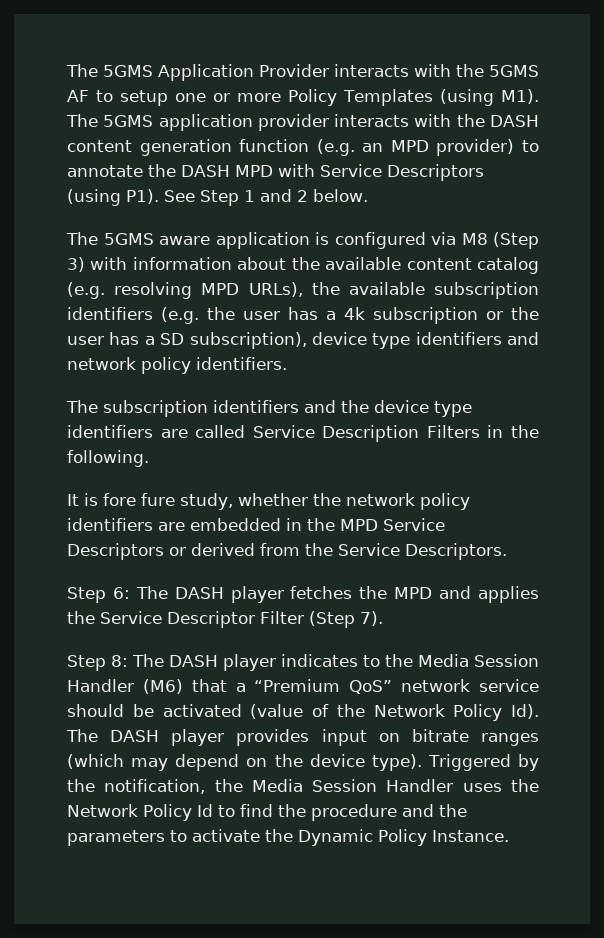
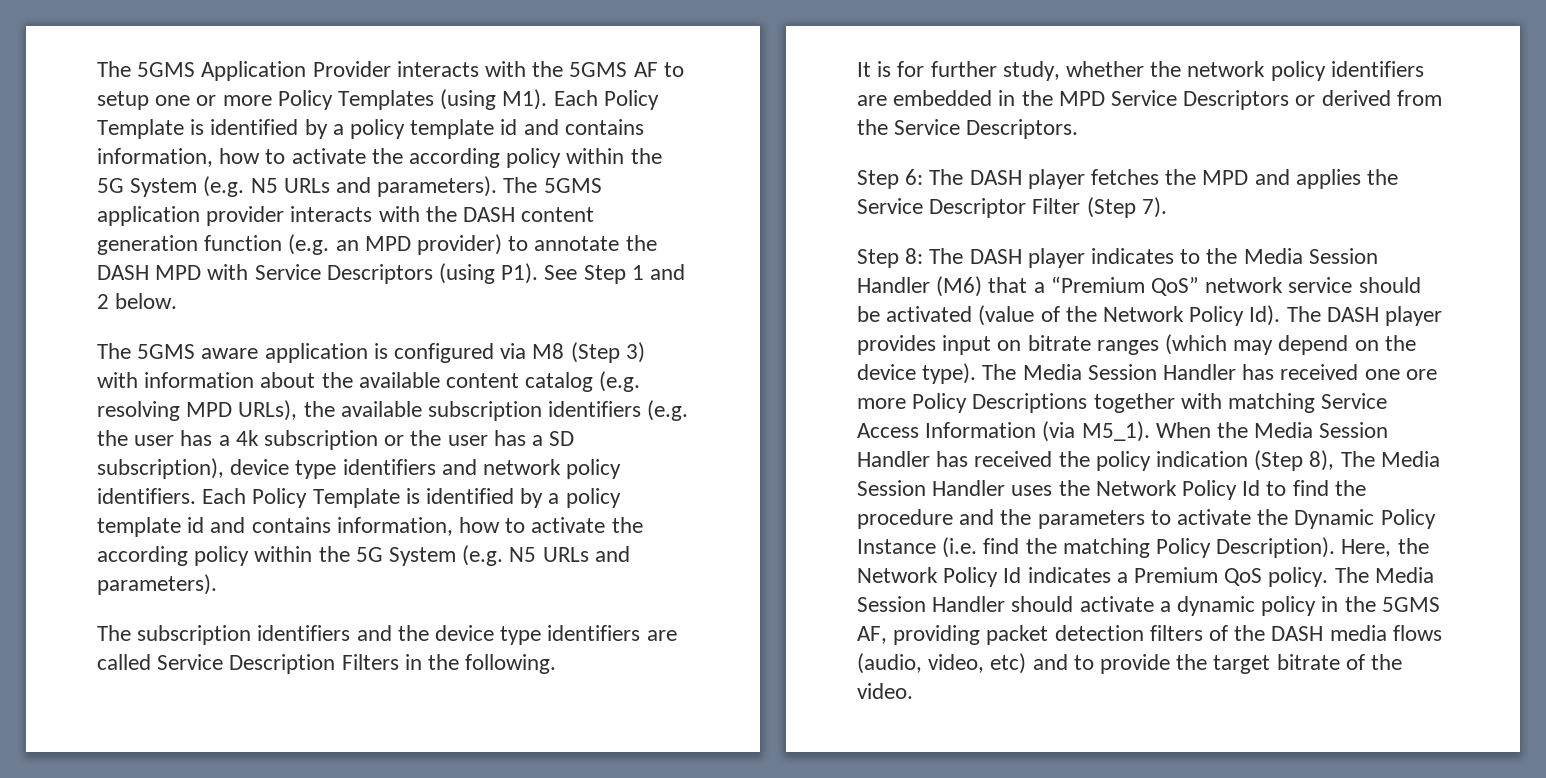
- The 5GMS Application Provider interacts with the 5GMS AF to setup one or more Policy Templates (using M1). The 5GMS application provider interacts with the DASH content generation function (e.g. an MPD provider) to annotate the DASH MPD with Service Descriptors (using P1). See Step 1 and 2 below.
+ The 5GMS Application Provider interacts with the 5GMS AF to setup one or more Policy Templates (using M1). Each Policy Template is identified by a policy template id and contains information, how to activate the according policy within the 5G System (e.g. N5 URLs and parameters). The 5GMS application provider interacts with the DASH content generation function (e.g. an MPD provider) to annotate the DASH MPD with Service Descriptors (using P1). See Step 1 and 2 below.
- The 5GMS aware application is configured via M8 (Step 3) with information about the available content catalog (e.g. resolving MPD URLs), the available subscription identifiers (e.g. the user has a 4k subscription or the user has a SD subscription), device type identifiers and network policy identifiers.
+ The 5GMS aware application is configured via M8 (Step 3) with information about the available content catalog (e.g. resolving MPD URLs), the available subscription identifiers (e.g. the user has a 4k subscription or the user has a SD subscription), device type identifiers and network policy identifiers. Each Policy Template is identified by a policy template id and contains information, how to activate the according policy within the 5G System (e.g. N5 URLs and parameters).
- It is fore fure study, whether the network policy identifiers are embedded in the MPD Service Descriptors or derived from the Service Descriptors.
+ It is for further study, whether the network policy identifiers are embedded in the MPD Service Descriptors or derived from the Service Descriptors.
- Triggered by the notification, the Media Session Handler uses the Network Policy Id to find the procedure and the parameters to activate the Dynamic Policy Instance.
+ The Media Session Handler has received one ore more Policy Descriptions together with matching Service Access Information (via M5_1). When the Media Session Handler has received the policy indication (Step 8), The Media Session Handler uses the Network Policy Id to find the procedure and the parameters to activate the Dynamic Policy Instance (i.e. find the matching Policy Description). Here, the Network Policy Id indicates a Premium QoS policy. The Media Session Handler should activate a dynamic policy in the 5GMS AF, providing packet detection filters of the DASH media flows (audio, video, etc) and to provide the target bitrate of the video.

